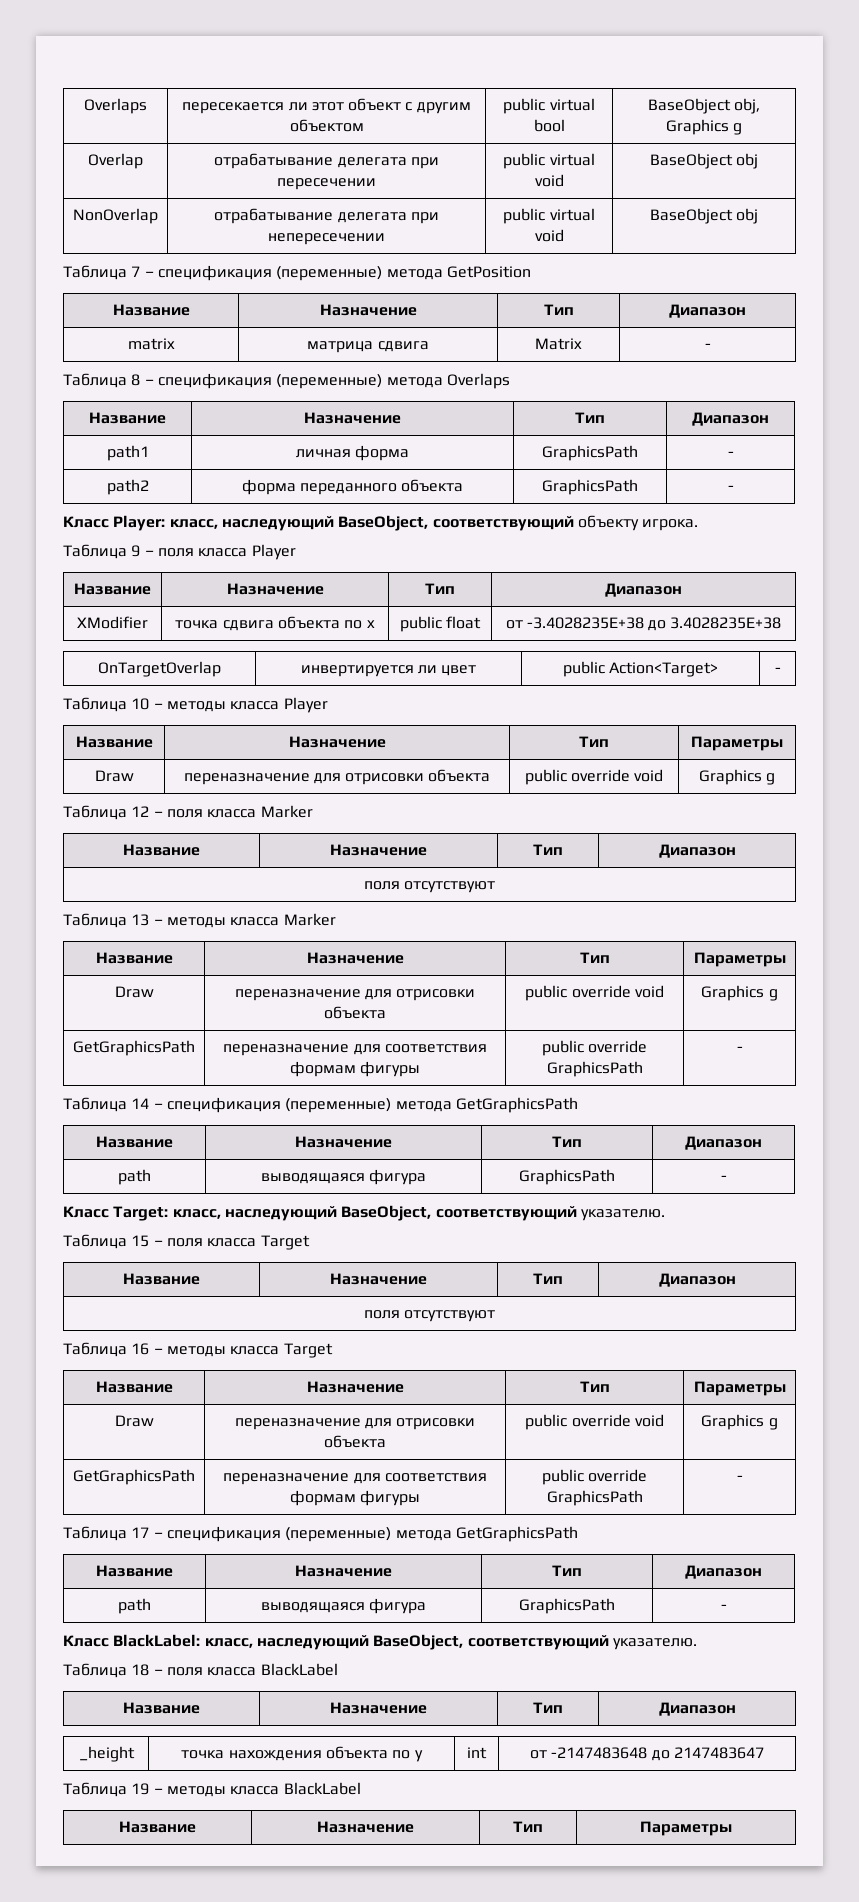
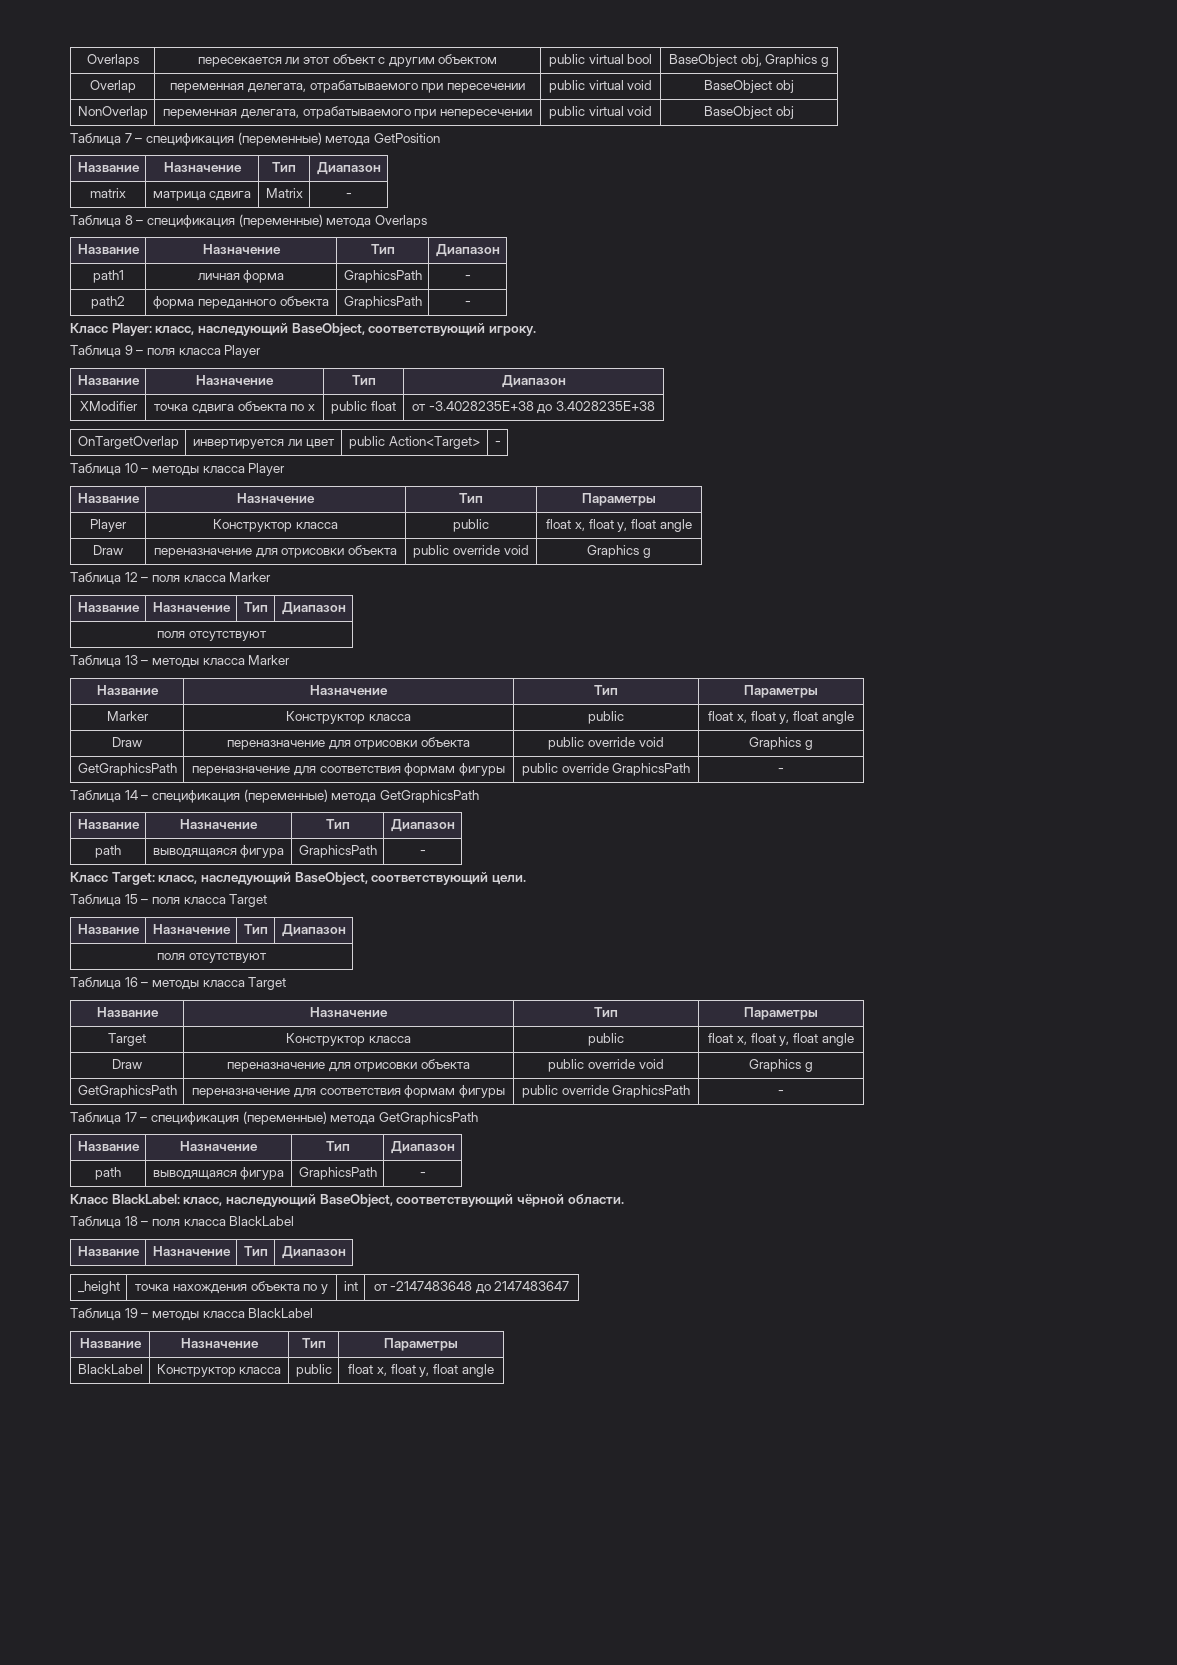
- Overlap | отрабатывание делегата при пересечении | public virtual void | BaseObject obj
+ Overlap | переменная делегата, отрабатываемого при пересечении | public virtual void | BaseObject obj
- NonOverlap | отрабатывание делегата при непересечении | public virtual void | BaseObject obj
+ NonOverlap | переменная делегата, отрабатываемого при непересечении | public virtual void | BaseObject obj
- Класс Player: класс, наследующий BaseObject, соответствующий объекту игрока.
+ Класс Player: класс, наследующий BaseObject, соответствующий игроку.
+ Player | Конструктор класса | public | float x, float y, float angle
+ Marker | Конструктор класса | public | float x, float y, float angle
- Класс Target: класс, наследующий BaseObject, соответствующий указателю.
+ Класс Target: класс, наследующий BaseObject, соответствующий цели.
+ Target | Конструктор класса | public | float x, float y, float angle
- Класс BlackLabel: класс, наследующий BaseObject, соответствующий указателю.
+ Класс BlackLabel: класс, наследующий BaseObject, соответствующий чёрной области.
+ BlackLabel | Конструктор класса | public | float x, float y, float angle

